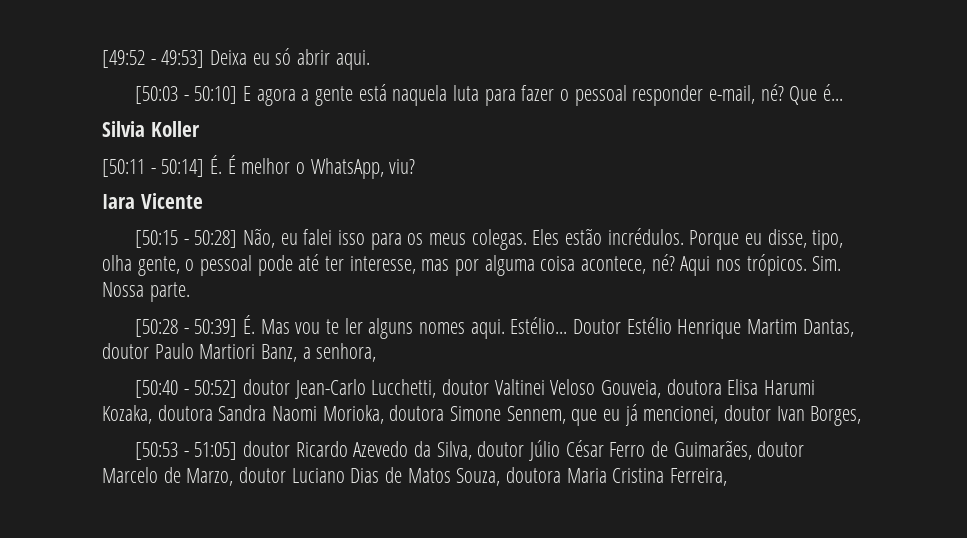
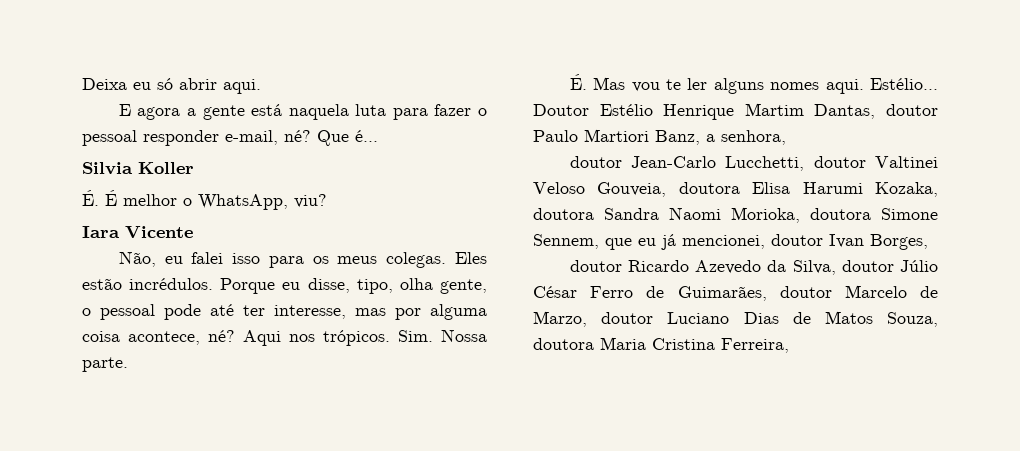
- [49:52 - 49:53] Deixa eu só abrir aqui.
+ Deixa eu só abrir aqui.
- [50:03 - 50:10] E agora a gente está naquela luta para fazer o pessoal responder e-mail, né?
+ E agora a gente está naquela luta para fazer o pessoal responder e-mail, né?
- [50:11 - 50:14] É. É melhor o WhatsApp, viu?
+ É. É melhor o WhatsApp, viu?
- [50:15 - 50:28] Não, eu falei isso para os meus colegas.
+ Não, eu falei isso para os meus colegas.
- [50:28 - 50:39] É. Mas vou te ler alguns nomes aqui.
+ É. Mas vou te ler alguns nomes aqui.
- [50:40 - 50:52] doutor Jean-Carlo Lucchetti, doutor Valtinei Veloso Gouveia, doutora Elisa Harumi Kozaka, doutora Sandra Naomi Morioka, doutora Simone Sennem, que eu já mencionei, doutor Ivan Borges,
+ doutor Jean-Carlo Lucchetti, doutor Valtinei Veloso Gouveia, doutora Elisa Harumi Kozaka, doutora Sandra Naomi Morioka, doutora Simone Sennem, que eu já mencionei, doutor Ivan Borges,
- [50:53 - 51:05] doutor Ricardo Azevedo da Silva, doutor Júlio César Ferro de Guimarães, doutor Marcelo de Marzo, doutor Luciano Dias de Matos Souza, doutora Maria Cristina Ferreira,
+ doutor Ricardo Azevedo da Silva, doutor Júlio César Ferro de Guimarães, doutor Marcelo de Marzo, doutor Luciano Dias de Matos Souza, doutora Maria Cristina Ferreira,

